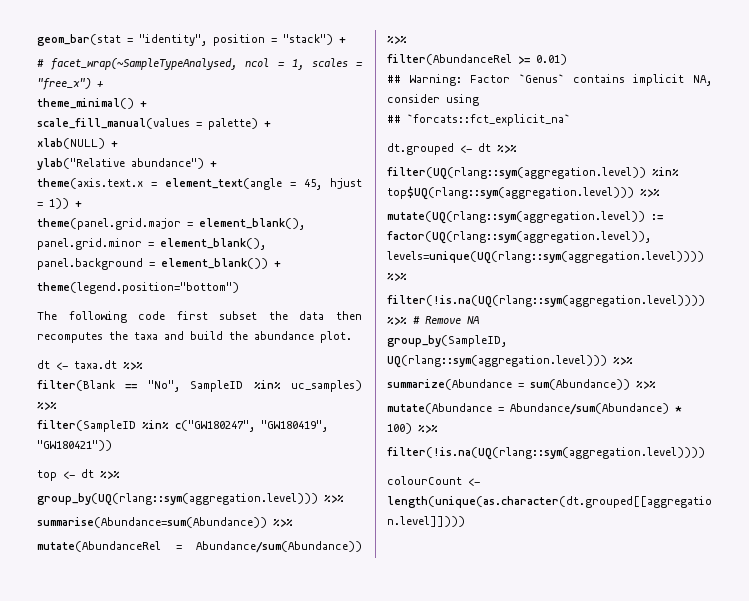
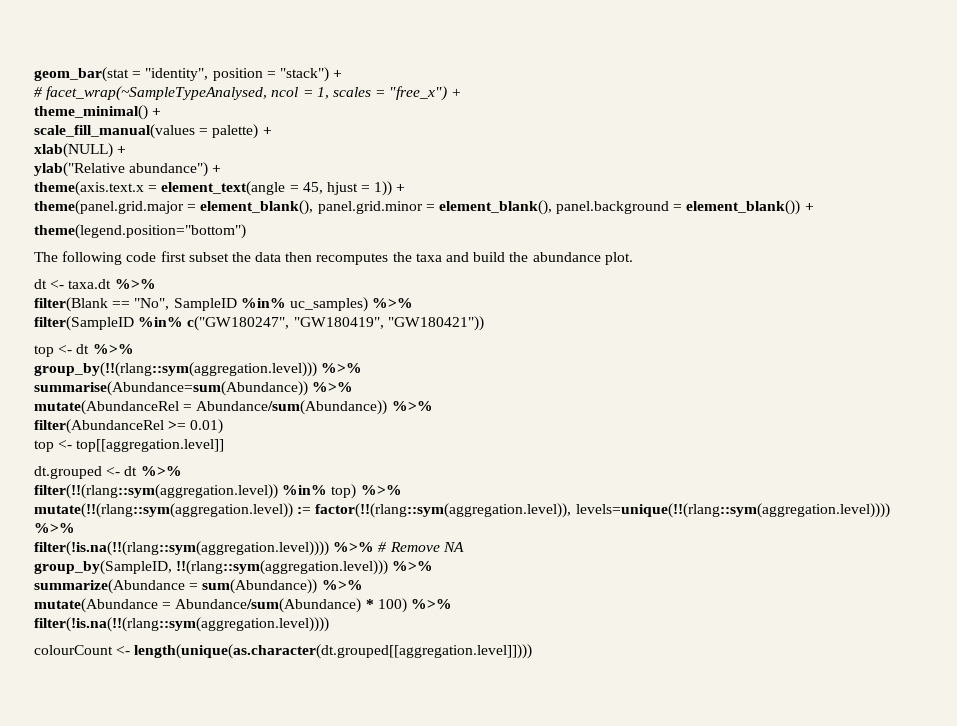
- group_by(UQ(rlang::sym(aggregation.level))) %>%
+ group_by(!!(rlang::sym(aggregation.level))) %>%
- ## Warning: Factor `Genus` contains implicit NA, consider using
- ## `forcats::fct_explicit_na`
+ top <- top[[aggregation.level]]
  dt.grouped <- dt %>%
- filter(UQ(rlang::sym(aggregation.level)) %in% top$UQ(rlang::sym(aggregation.level))) %>%
- mutate(UQ(rlang::sym(aggregation.level)) := factor(UQ(rlang::sym(aggregation.level)), levels=unique(UQ(rlang::sym(aggregation.level)))) %>%
- filter(!is.na(UQ(rlang::sym(aggregation.level)))) %>% # Remove NA
+ filter(!!(rlang::sym(aggregation.level)) %in% top) %>%
+ mutate(!!(rlang::sym(aggregation.level)) := factor(!!(rlang::sym(aggregation.level)), levels=unique(!!(rlang::sym(aggregation.level)))) %>%
+ filter(!is.na(!!(rlang::sym(aggregation.level)))) %>% # Remove NA
- group_by(SampleID, UQ(rlang::sym(aggregation.level))) %>%
+ group_by(SampleID, !!(rlang::sym(aggregation.level))) %>%
  mutate(Abundance = Abundance/sum(Abundance) * 100) %>%
- filter(!is.na(UQ(rlang::sym(aggregation.level))))
+ filter(!is.na(!!(rlang::sym(aggregation.level))))

